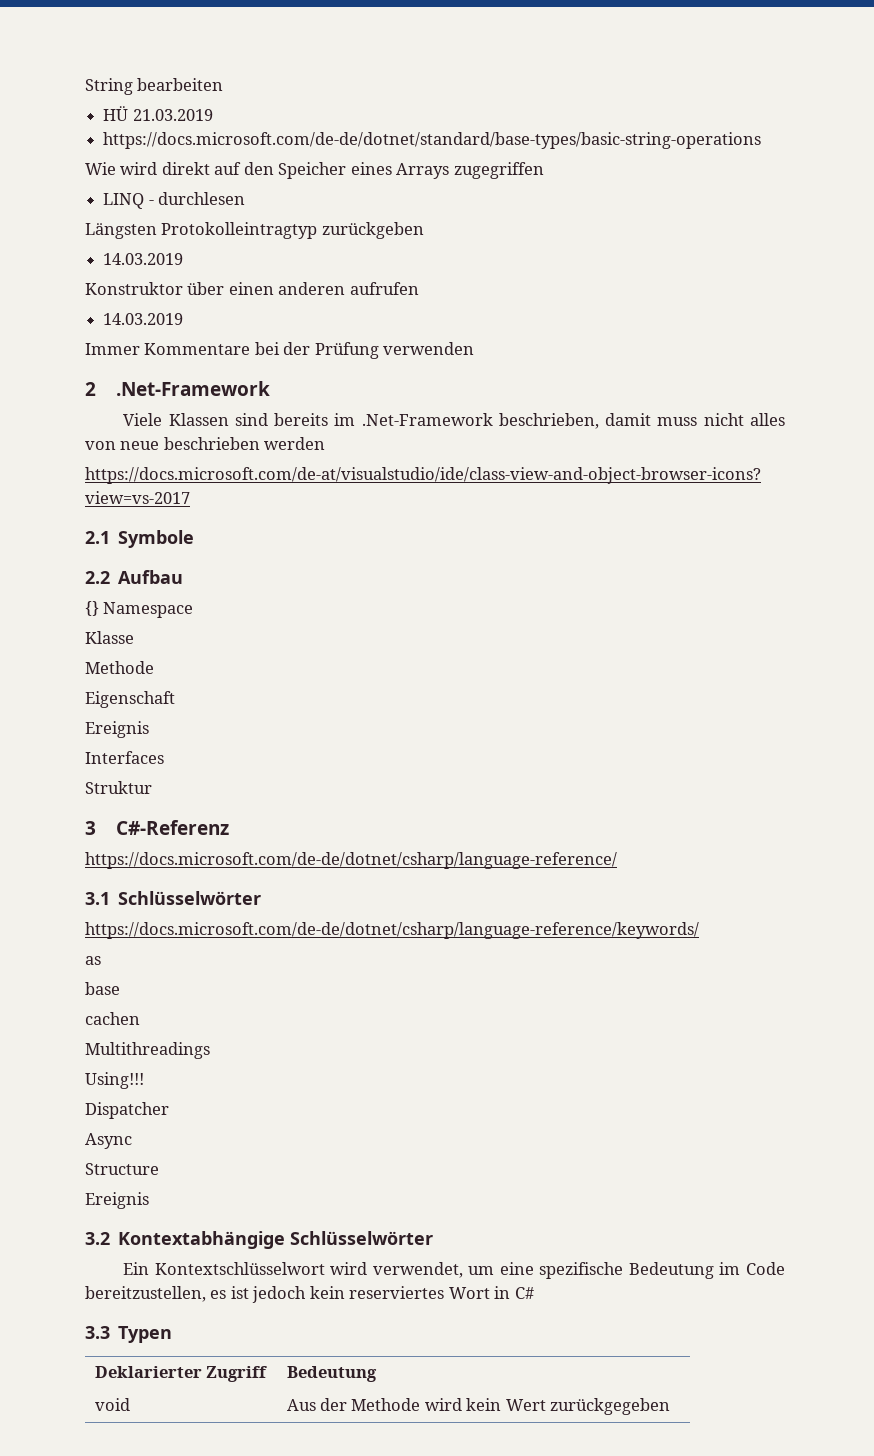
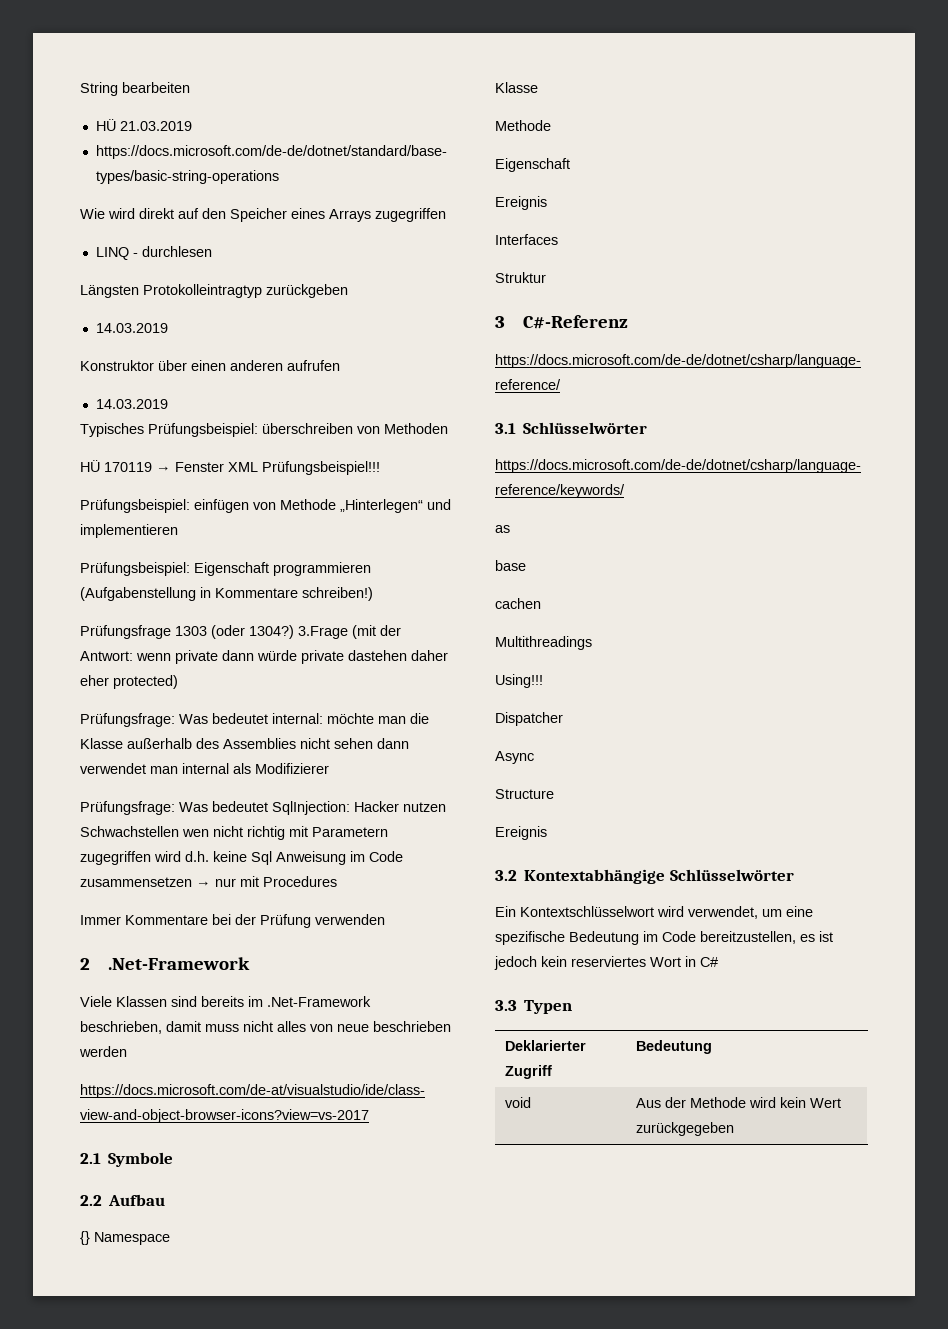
+ Typisches Prüfungsbeispiel: überschreiben von Methoden
+ HÜ 170119 → Fenster XML Prüfungsbeispiel!!!
+ Prüfungsbeispiel: einfügen von Methode „Hinterlegen“ und implementieren
+ Prüfungsbeispiel: Eigenschaft programmieren (Aufgabenstellung in Kommentare schreiben!)
+ Prüfungsfrage 1303 (oder 1304?) 3.Frage (mit der Antwort: wenn private dann würde private dastehen daher eher protected)
+ Prüfungsfrage: Was bedeutet internal: möchte man die Klasse außerhalb des Assemblies nicht sehen dann verwendet man internal als Modifizierer
+ Prüfungsfrage: Was bedeutet SqlInjection: Hacker nutzen Schwachstellen wen nicht richtig mit Parametern zugegriffen wird d.h. keine Sql Anweisung im Code zusammensetzen → nur mit Procedures

